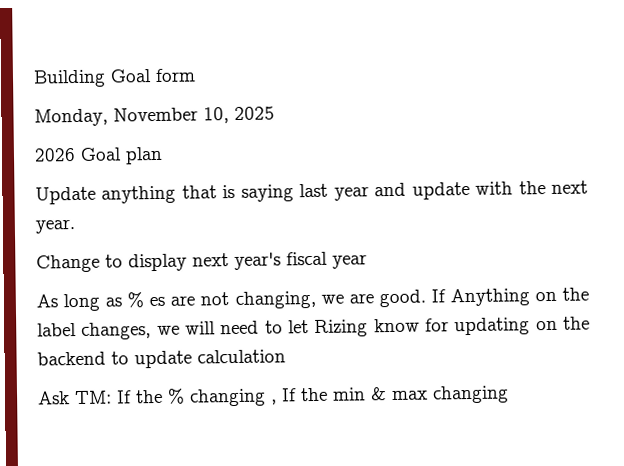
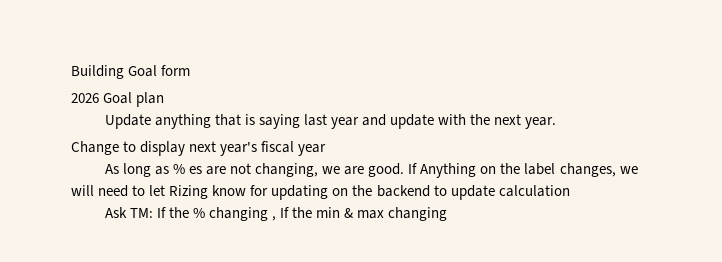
- Monday, November 10, 2025

